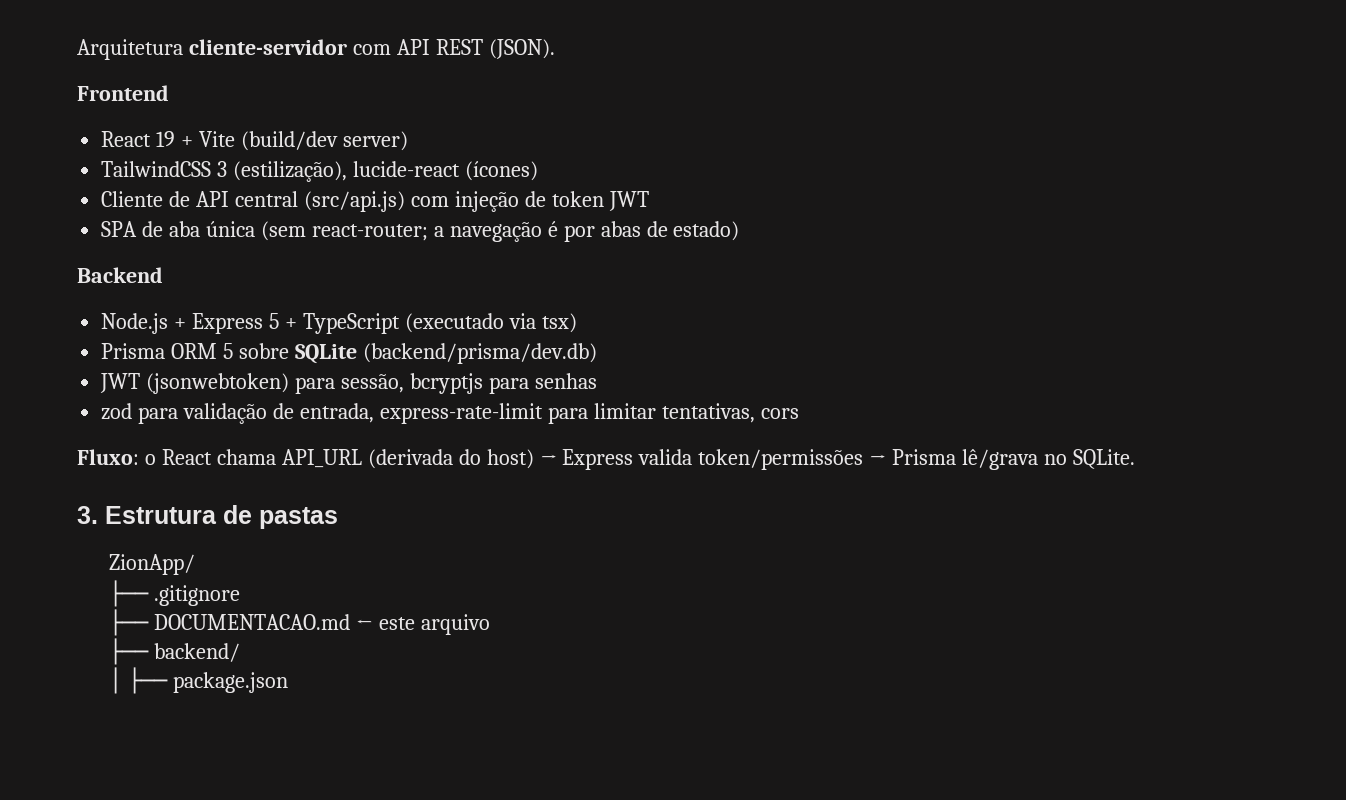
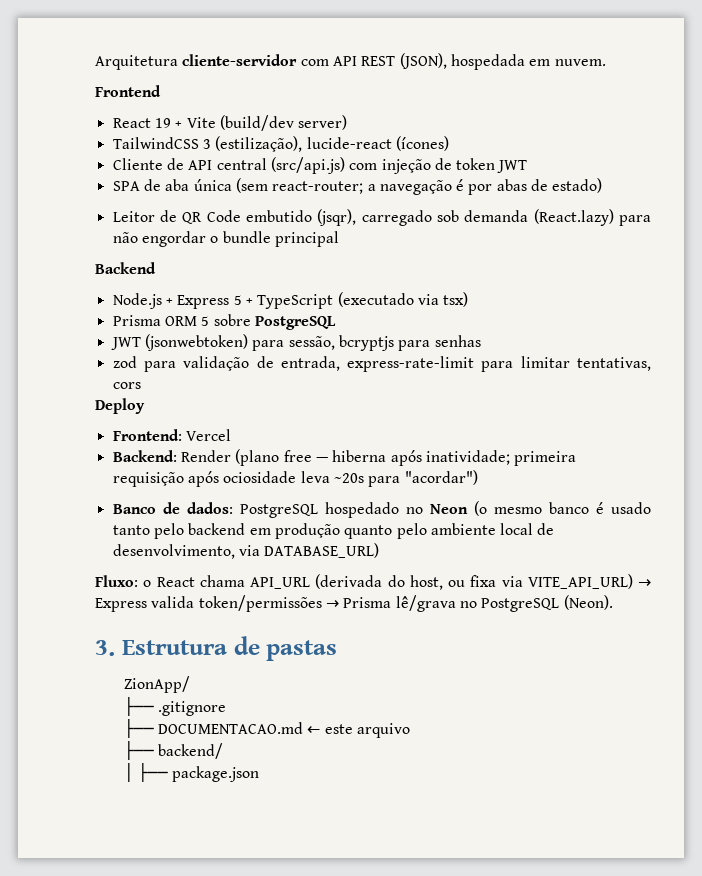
- Arquitetura cliente-servidor com API REST (JSON).
+ Arquitetura cliente-servidor com API REST (JSON), hospedada em nuvem.
+ Leitor de QR Code embutido (jsqr), carregado sob demanda (React.lazy) para não engordar o bundle principal
- Prisma ORM 5 sobre SQLite (backend/prisma/dev.db)
+ Prisma ORM 5 sobre PostgreSQL
+ Deploy
+ Frontend: Vercel
+ Backend: Render (plano free — hiberna após inatividade; primeira requisição após ociosidade leva ~20s para "acordar")
+ Banco de dados: PostgreSQL hospedado no Neon (o mesmo banco é usado tanto pelo backend em produção quanto pelo ambiente local de desenvolvimento, via DATABASE_URL)
- Fluxo: o React chama API_URL (derivada do host) → Express valida token/permissões → Prisma lê/grava no SQLite.
+ Fluxo: o React chama API_URL (derivada do host, ou fixa via VITE_API_URL) → Express valida token/permissões → Prisma lê/grava no PostgreSQL (Neon).

